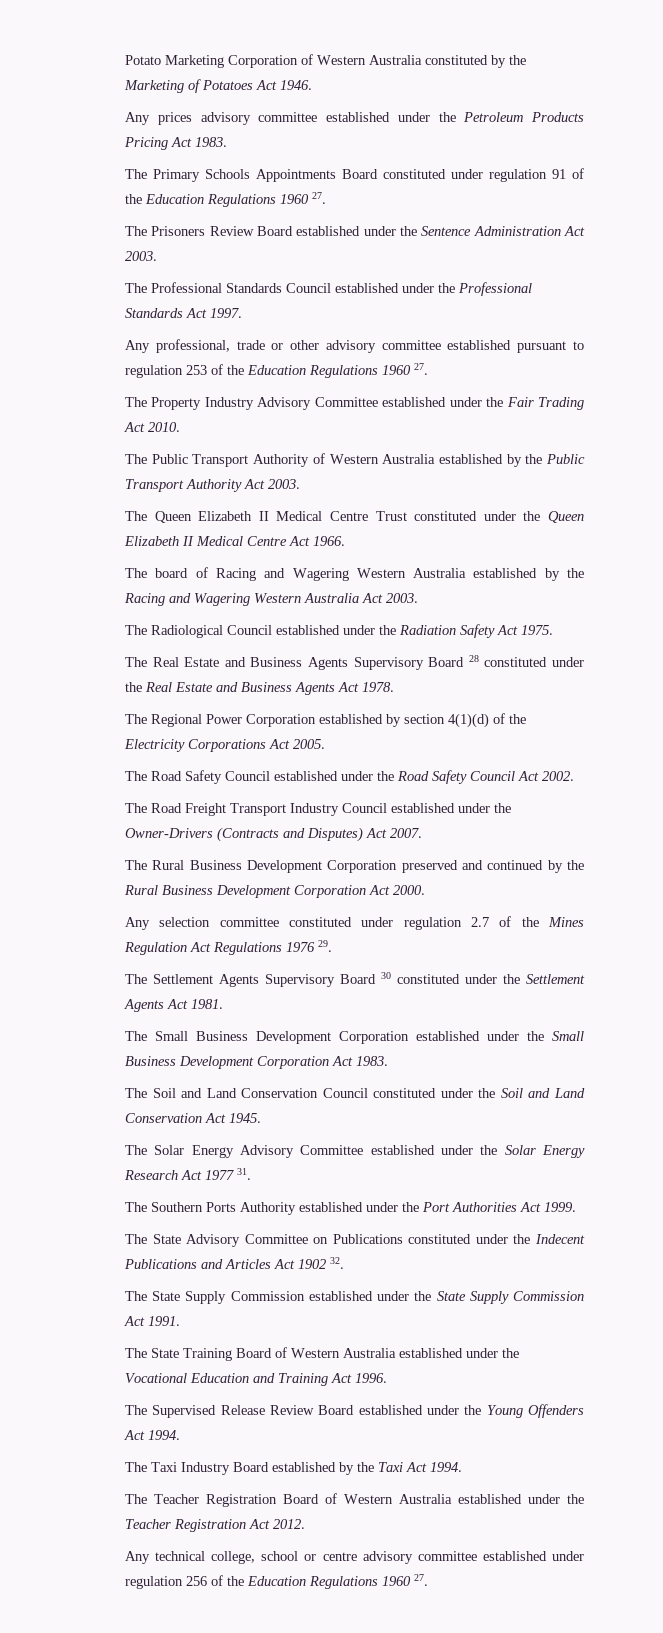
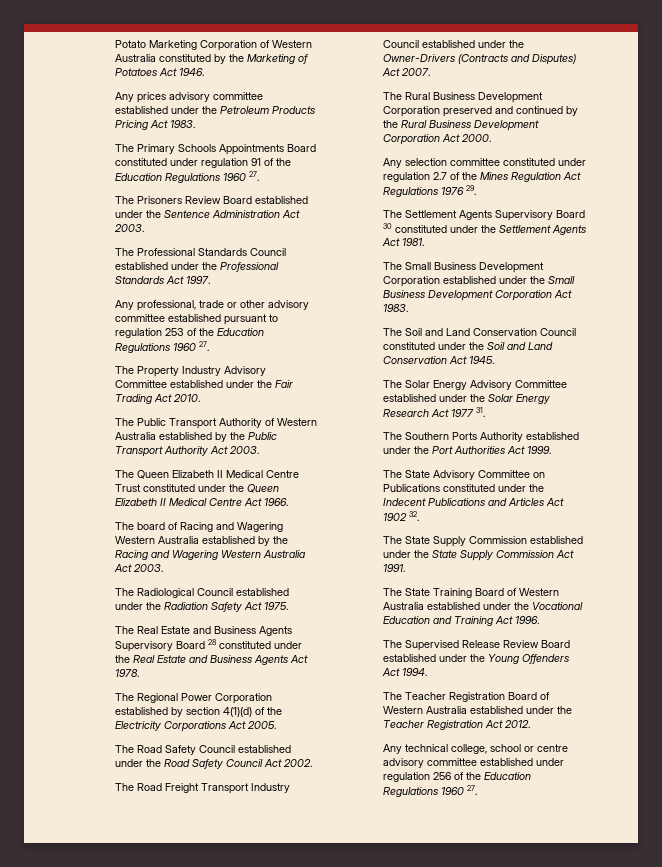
- The Taxi Industry Board established by the Taxi Act 1994.

